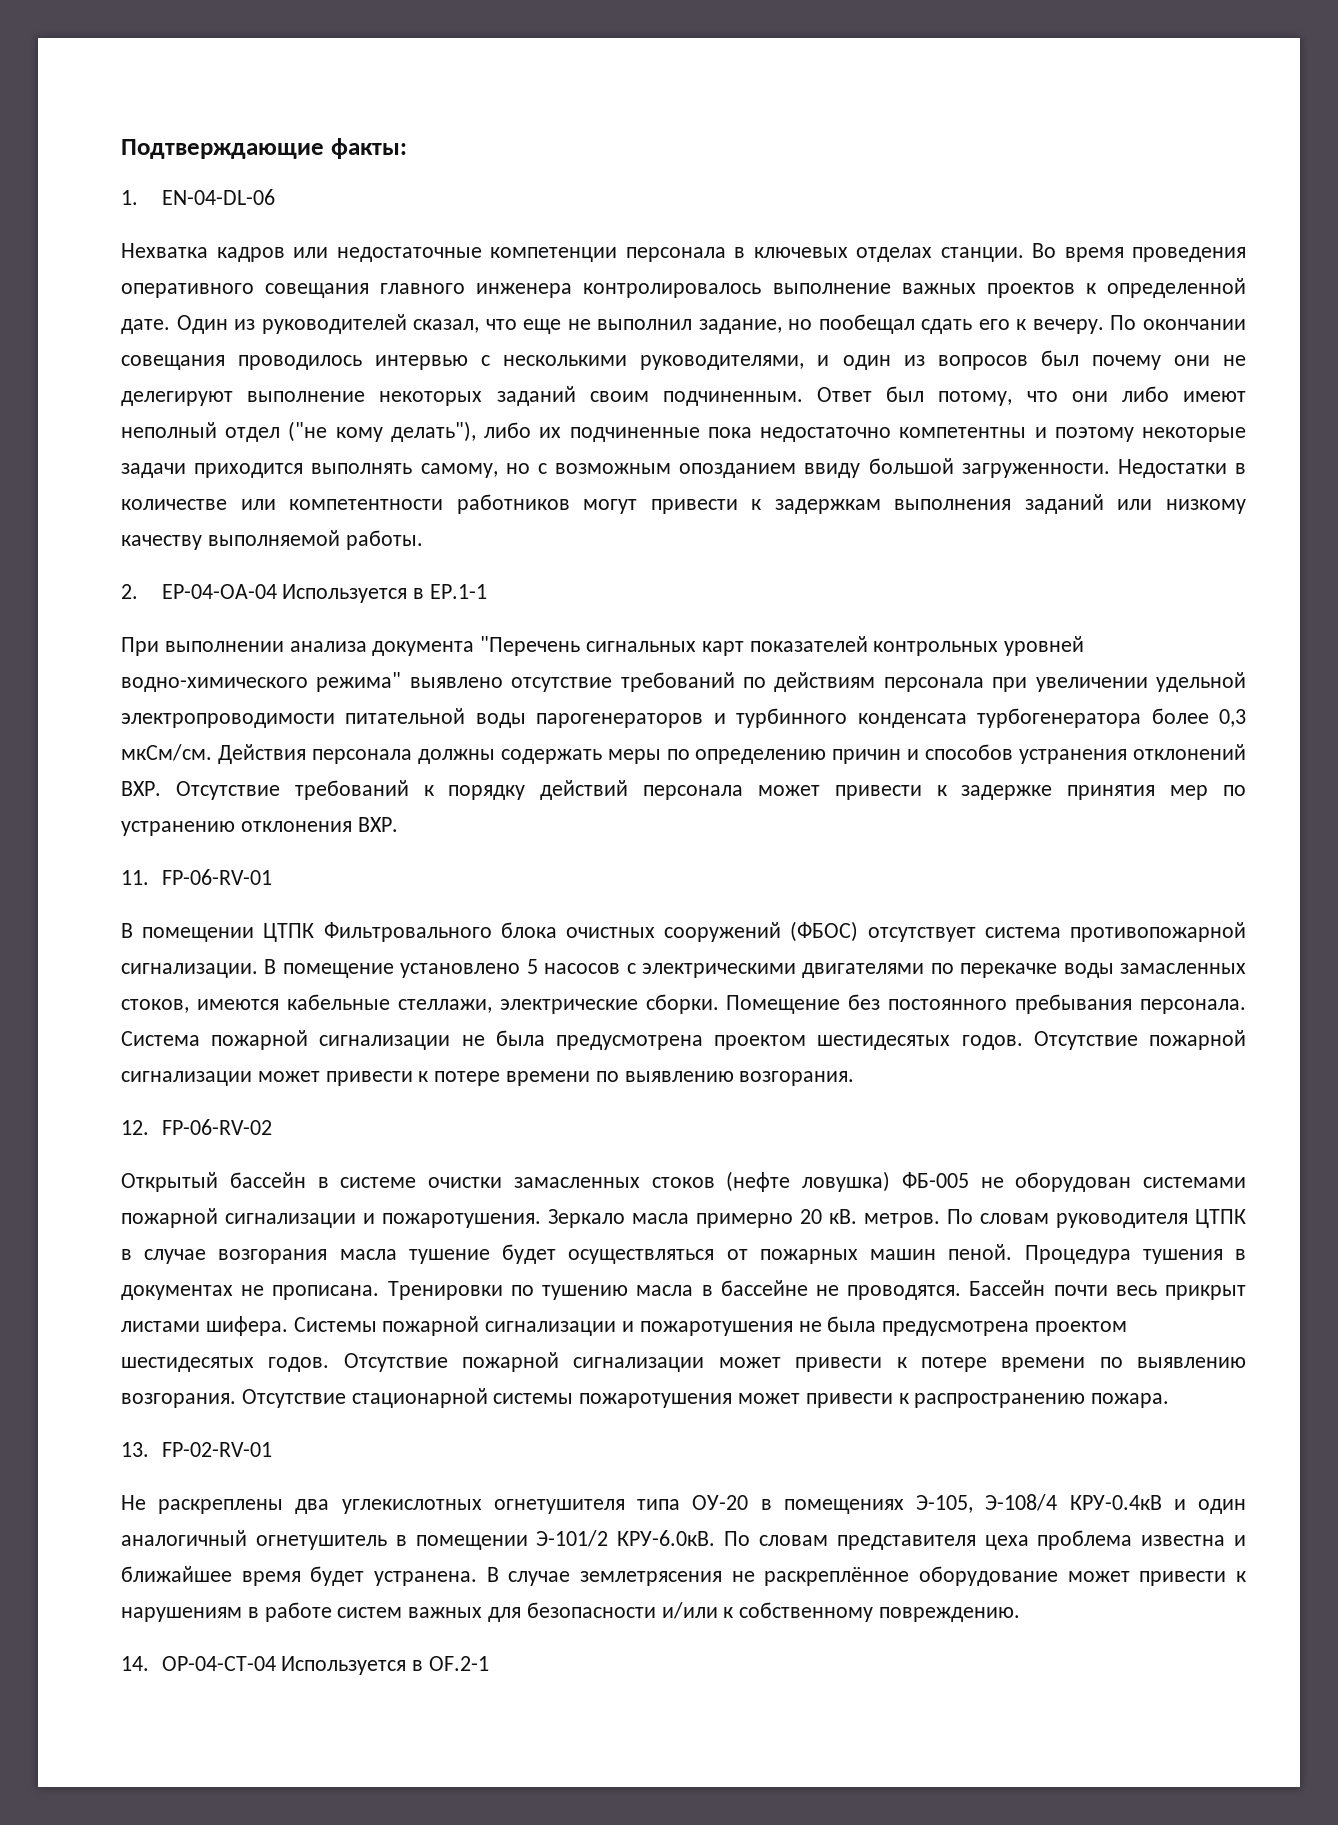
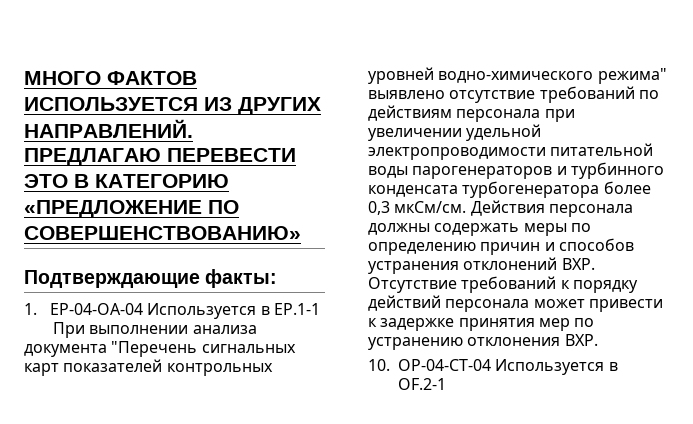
+ МНОГО ФАКТОВ ИСПОЛЬЗУЕТСЯ ИЗ ДРУГИХ НАПРАВЛЕНИЙ. ПРЕДЛАГАЮ ПЕРЕВЕСТИ ЭТО В КАТЕГОРИЮ «ПРЕДЛОЖЕНИЕ ПО СОВЕРШЕНСТВОВАНИЮ»
  Подтверждающие факты:
- 1. EN-04-DL-06
- Нехватка кадров или недостаточные компетенции персонала в ключевых отделах станции. Во время проведения оперативного совещания главного инженера контролировалось выполнение важных проектов к определенной дате. Один из руководителей сказал, что еще не выполнил задание, но пообещал сдать его к вечеру. По окончании совещания проводилось интервью с несколькими руководителями, и один из вопросов был почему они не делегируют выполнение некоторых заданий своим подчиненным. Ответ был потому, что они либо имеют неполный отдел ("не кому делать"), либо их подчиненные пока недостаточно компетентны и поэтому некоторые задачи приходится выполнять самому, но с возможным опозданием ввиду большой загруженности. Недостатки в количестве или компетентности работников могут привести к задержкам выполнения заданий или низкому качеству выполняемой работы.
- 2. EP-04-OA-04 Используется в EP.1-1
+ 1. EP-04-OA-04 Используется в EP.1-1
- 11. FP-06-RV-01
- В помещении ЦТПК Фильтровального блока очистных сооружений (ФБОС) отсутствует система противопожарной сигнализации. В помещение установлено 5 насосов с электрическими двигателями по перекачке воды замасленных стоков, имеются кабельные стеллажи, электрические сборки. Помещение без постоянного пребывания персонала. Система пожарной сигнализации не была предусмотрена проектом шестидесятых годов. Отсутствие пожарной сигнализации может привести к потере времени по выявлению возгорания.
- 12. FP-06-RV-02
- Открытый бассейн в системе очистки замасленных стоков (нефте ловушка) ФБ-005 не оборудован системами пожарной сигнализации и пожаротушения. Зеркало масла примерно 20 кВ. метров. По словам руководителя ЦТПК в случае возгорания масла тушение будет осуществляться от пожарных машин пеной. Процедура тушения в документах не прописана. Тренировки по тушению масла в бассейне не проводятся. Бассейн почти весь прикрыт листами шифера. Системы пожарной сигнализации и пожаротушения не была предусмотрена проектом шестидесятых годов. Отсутствие пожарной сигнализации может привести к потере времени по выявлению возгорания. Отсутствие стационарной системы пожаротушения может привести к распространению пожара.
- 13. FP-02-RV-01
- Не раскреплены два углекислотных огнетушителя типа ОУ-20 в помещениях Э-105, Э-108/4 КРУ-0.4кВ и один аналогичный огнетушитель в помещении Э-101/2 КРУ-6.0кВ. По словам представителя цеха проблема известна и ближайшее время будет устранена. В случае землетрясения не раскреплённое оборудование может привести к нарушениям в работе систем важных для безопасности и/или к собственному повреждению.
- 14. OP-04-CT-04 Используется в OF.2-1
+ 10. OP-04-CT-04 Используется в OF.2-1

